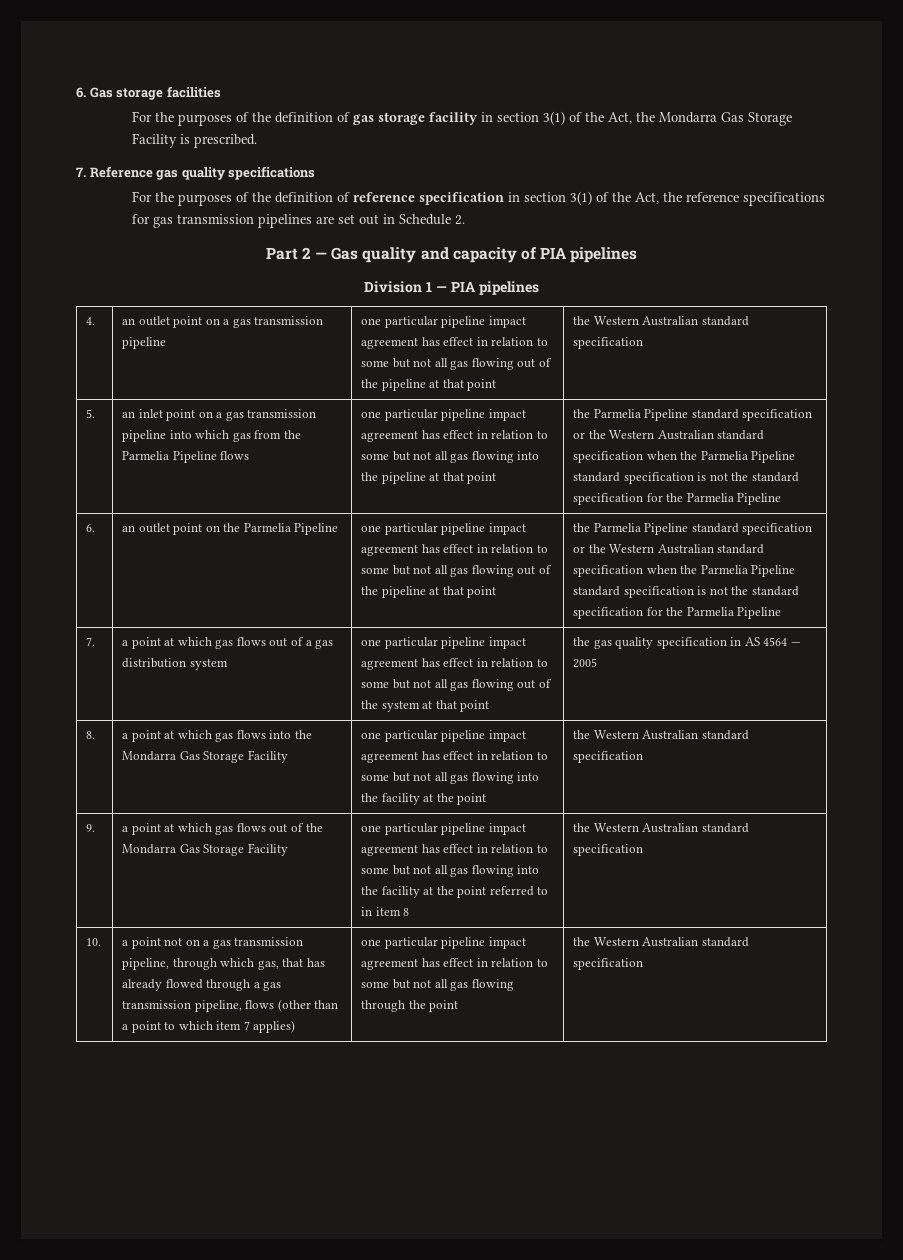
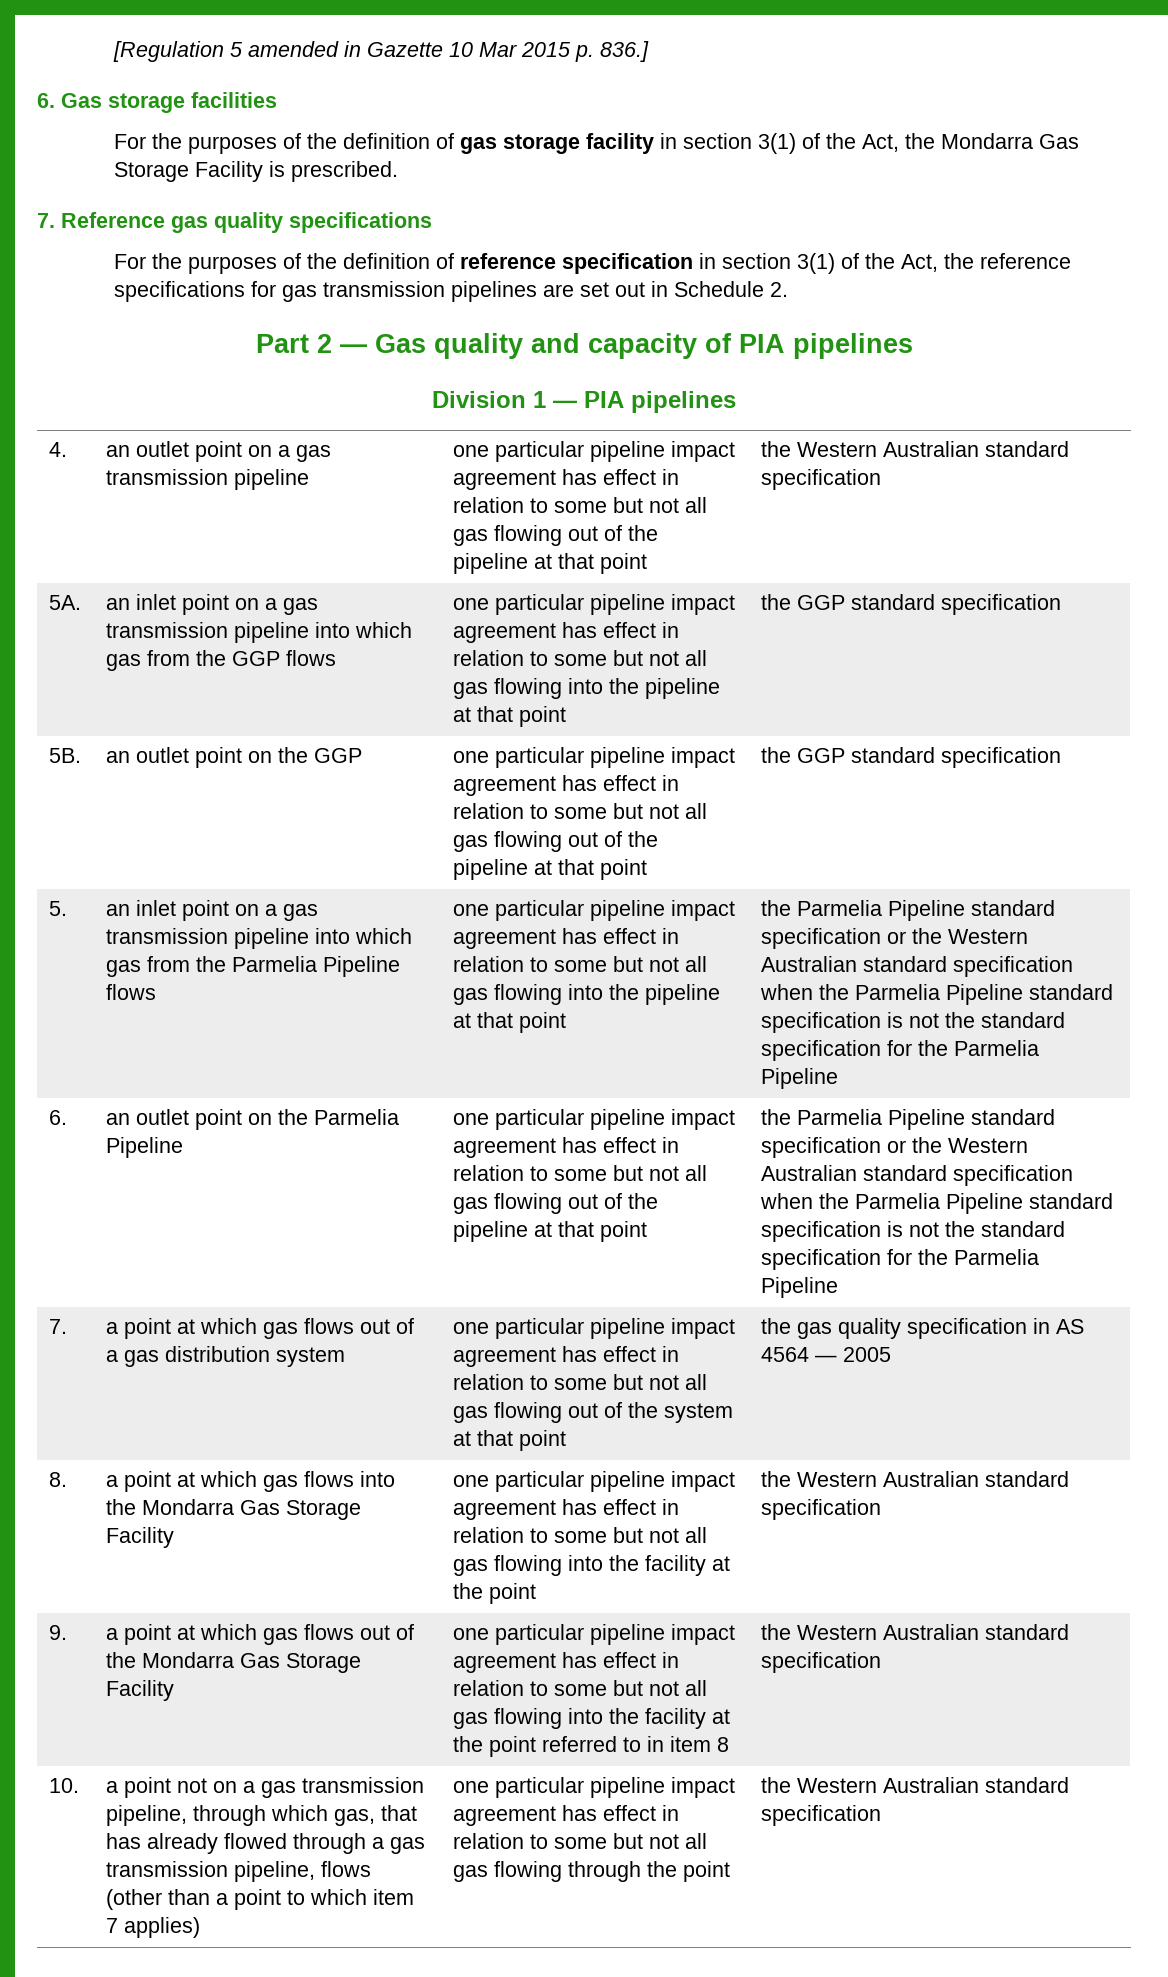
+ [Regulation 5 amended in Gazette 10 Mar 2015 p. 836.]
+ 5A. | an inlet point on a gas transmission pipeline into which gas from the GGP flows | one particular pipeline impact agreement has effect in relation to some but not all gas flowing into the pipeline at that point | the GGP standard specification
+ 5B. | an outlet point on the GGP | one particular pipeline impact agreement has effect in relation to some but not all gas flowing out of the pipeline at that point | the GGP standard specification

